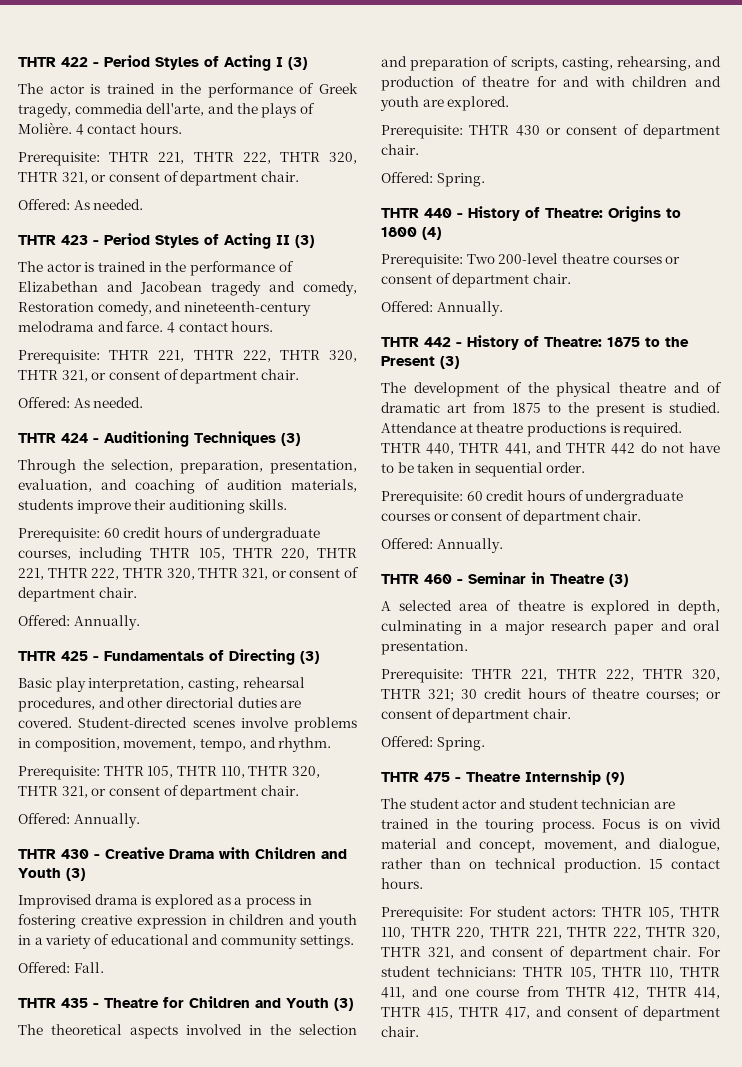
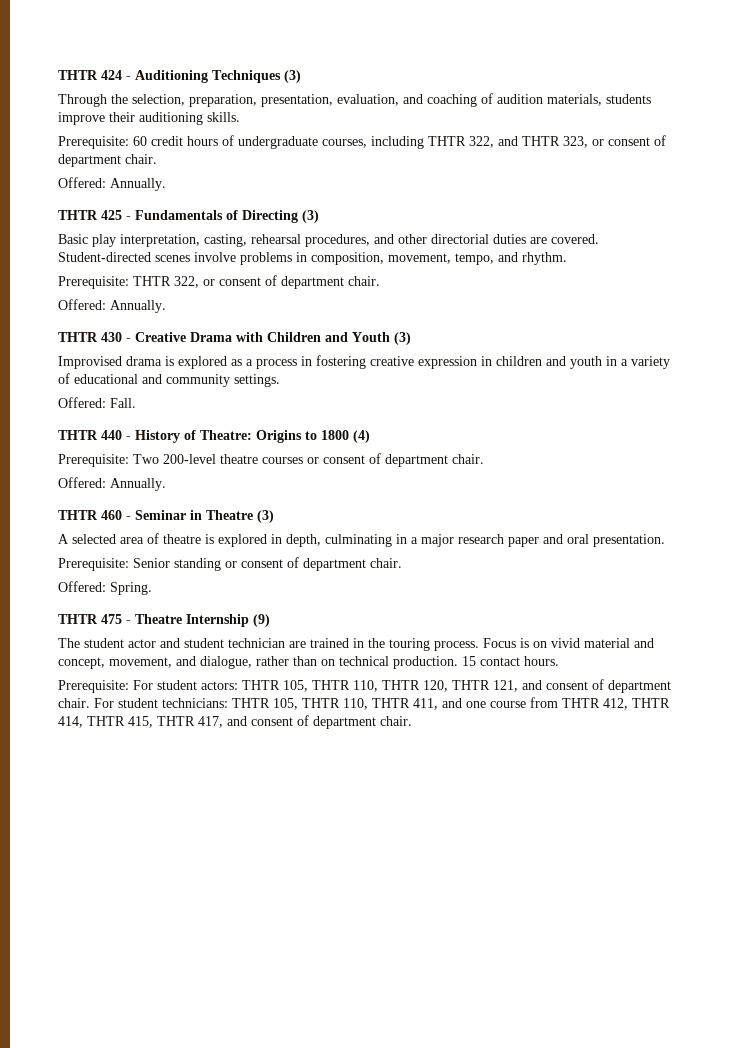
- THTR 422 - Period Styles of Acting I (3)
- The actor is trained in the performance of Greek tragedy, commedia dell'arte, and the plays of Molière. 4 contact hours.
- Prerequisite: THTR 221, THTR 222, THTR 320, THTR 321, or consent of department chair.
- Offered: As needed.
- THTR 423 - Period Styles of Acting II (3)
- The actor is trained in the performance of Elizabethan and Jacobean tragedy and comedy, Restoration comedy, and nineteenth-century melodrama and farce. 4 contact hours.
- Prerequisite: THTR 221, THTR 222, THTR 320, THTR 321, or consent of department chair.
- Offered: As needed.
- Prerequisite: 60 credit hours of undergraduate courses, including THTR 105, THTR 220, THTR 221, THTR 222, THTR 320, THTR 321, or consent of department chair.
+ Prerequisite: 60 credit hours of undergraduate courses, including THTR 322, and THTR 323, or consent of department chair.
- Prerequisite: THTR 105, THTR 110, THTR 320, THTR 321, or consent of department chair.
+ Prerequisite: THTR 322, or consent of department chair.
- THTR 435 - Theatre for Children and Youth (3)
- The theoretical aspects involved in the selection and preparation of scripts, casting, rehearsing, and production of theatre for and with children and youth are explored.
- Prerequisite: THTR 430 or consent of department chair.
- Offered: Spring.
- THTR 442 - History of Theatre: 1875 to the Present (3)
- The development of the physical theatre and of dramatic art from 1875 to the present is studied. Attendance at theatre productions is required. THTR 440, THTR 441, and THTR 442 do not have to be taken in sequential order.
- Prerequisite: 60 credit hours of undergraduate courses or consent of department chair.
- Offered: Annually.
- Prerequisite: THTR 221, THTR 222, THTR 320, THTR 321; 30 credit hours of theatre courses; or consent of department chair.
+ Prerequisite: Senior standing or consent of department chair.
- Prerequisite: For student actors: THTR 105, THTR 110, THTR 220, THTR 221, THTR 222, THTR 320, THTR 321, and consent of department chair.
+ Prerequisite: For student actors: THTR 105, THTR 110, THTR 120, THTR 121, and consent of department chair.

